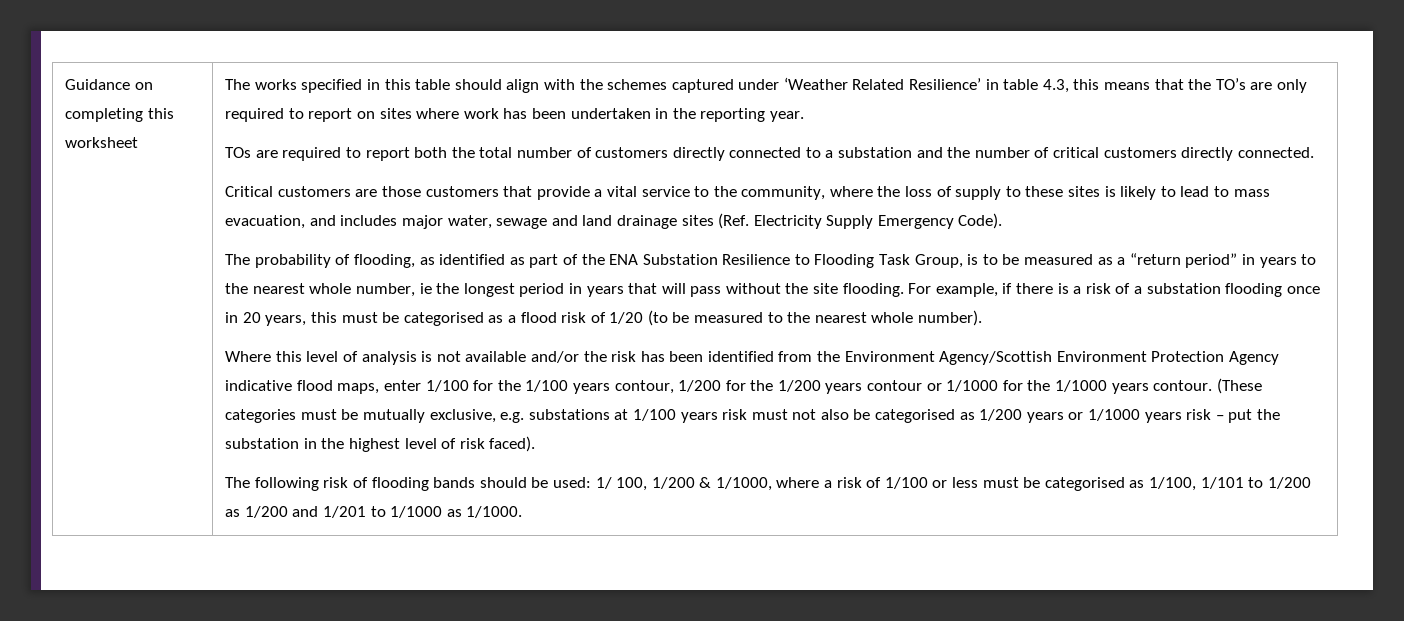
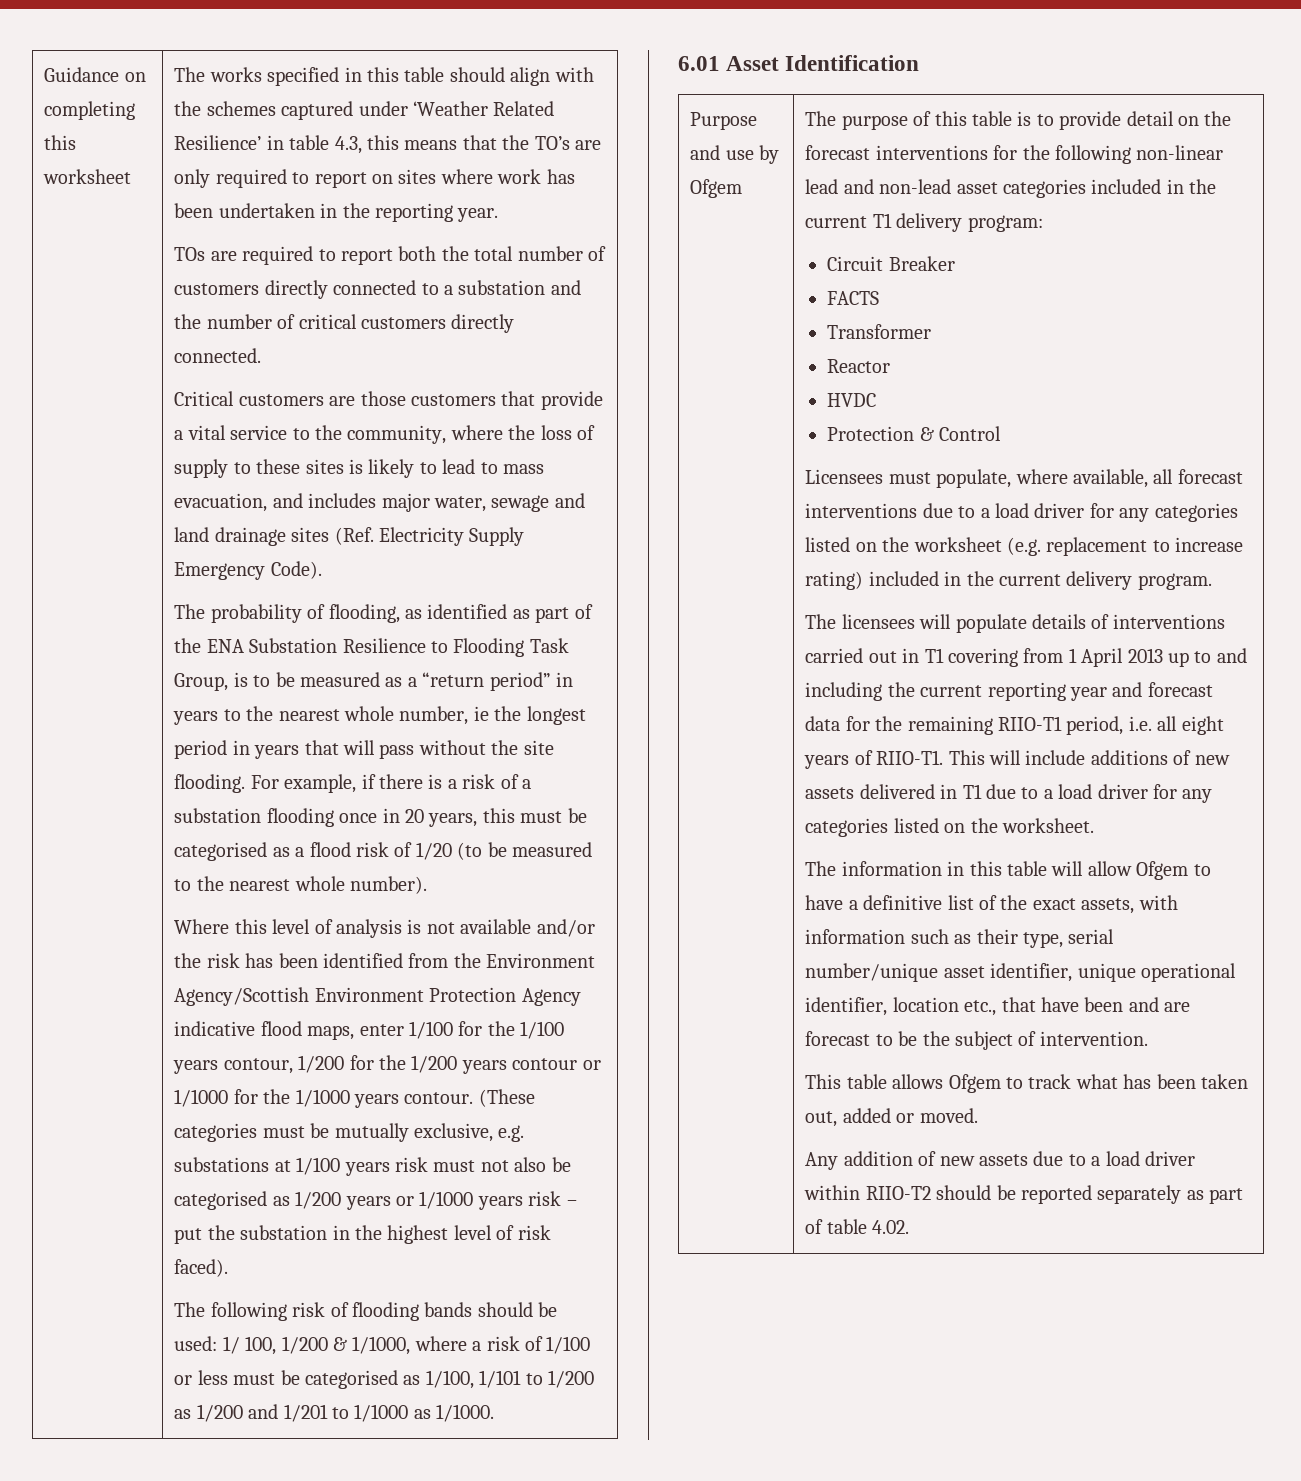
+ 6.01 Asset Identification
+ Purpose and use by Ofgem | The purpose of this table is to provide detail on the forecast interventions for the following non-linear lead and non-lead asset categories included in the current T1 delivery program:
+ Circuit Breaker
+ FACTS
+ Transformer
+ Reactor
+ HVDC
+ Protection & Control
+ Licensees must populate, where available, all forecast interventions due to a load driver for any categories listed on the worksheet (e.g. replacement to increase rating) included in the current delivery program.
+ The licensees will populate details of interventions carried out in T1 covering from 1 April 2013 up to and including the current reporting year and forecast data for the remaining RIIO-T1 period, i.e. all eight years of RIIO-T1. This will include additions of new assets delivered in T1 due to a load driver for any categories listed on the worksheet.
+ The information in this table will allow Ofgem to have a definitive list of the exact assets, with information such as their type, serial number/unique asset identifier, unique operational identifier, location etc., that have been and are forecast to be the subject of intervention.
+ This table allows Ofgem to track what has been taken out, added or moved.
+ Any addition of new assets due to a load driver within RIIO-T2 should be reported separately as part of table 4.02.

